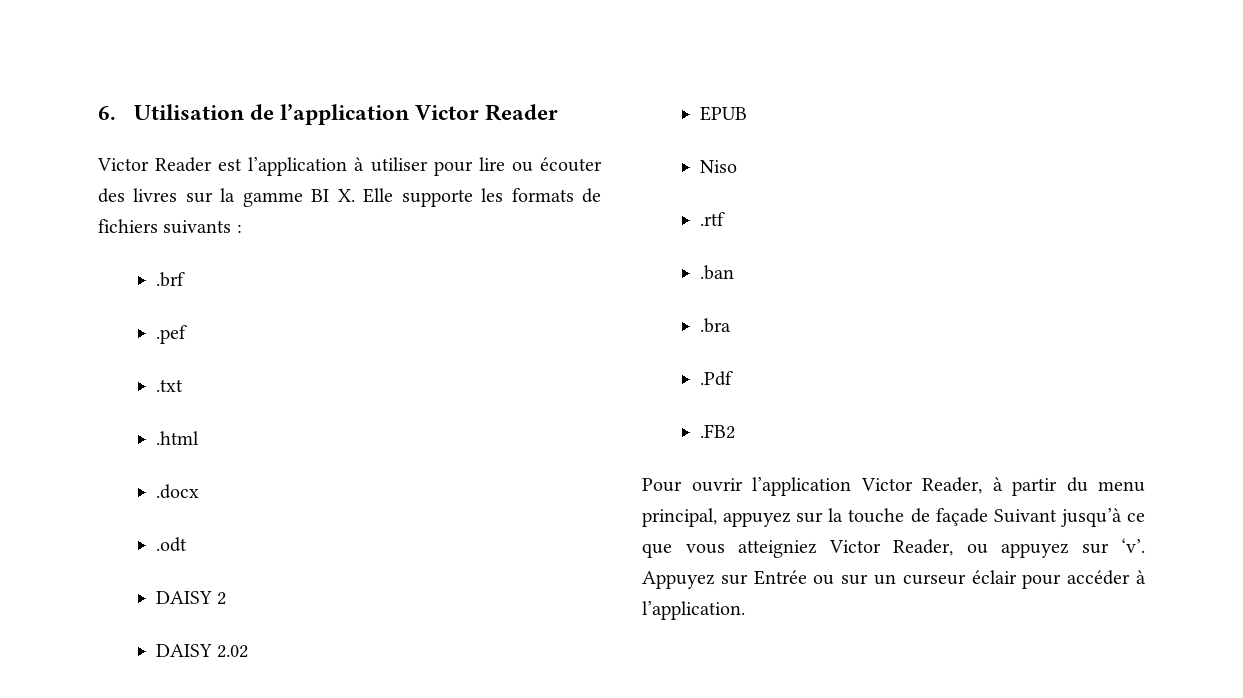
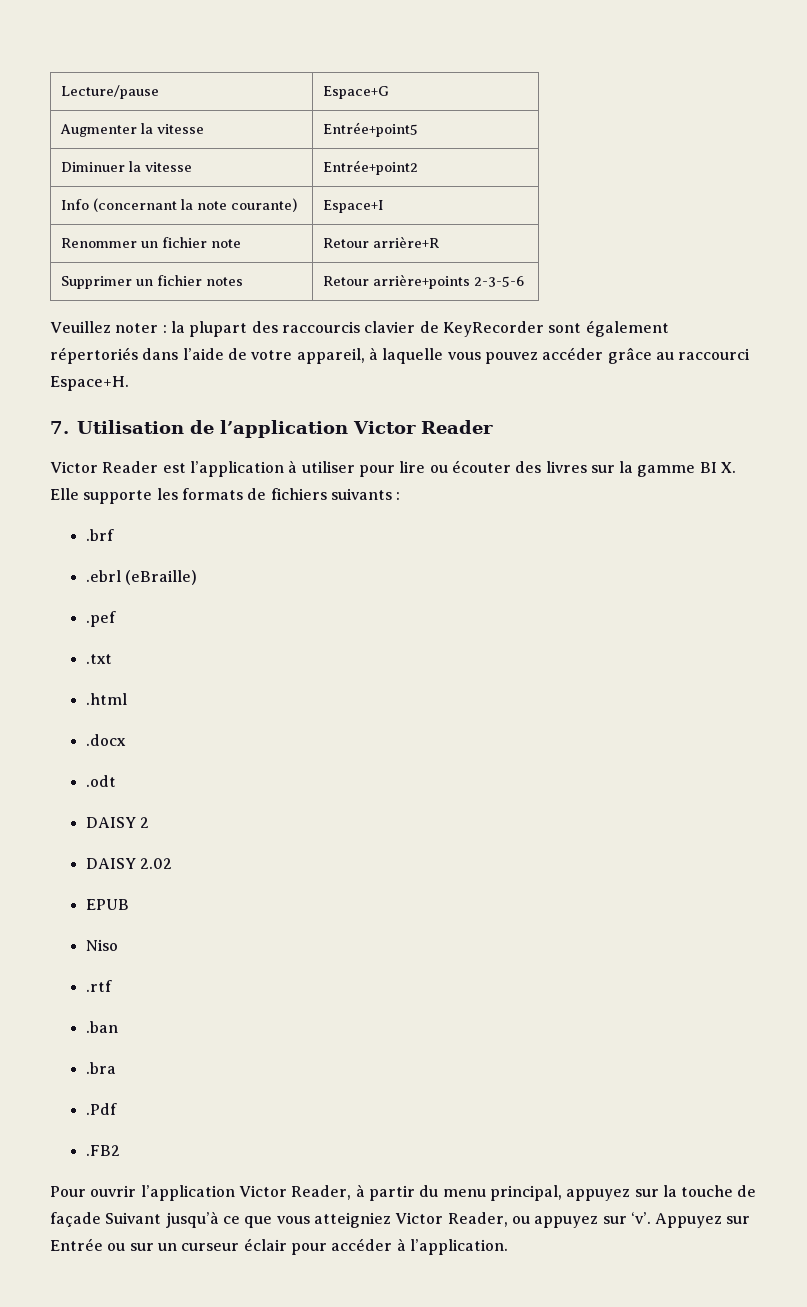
- 6. Utilisation de l’application Victor Reader
+ Lecture/pause | Espace+G
+ Augmenter la vitesse | Entrée+point5
+ Diminuer la vitesse | Entrée+point2
+ Info (concernant la note courante) | Espace+I
+ Renommer un fichier note | Retour arrière+R
+ Supprimer un fichier notes | Retour arrière+points 2-3-5-6
+ Veuillez noter : la plupart des raccourcis clavier de KeyRecorder sont également répertoriés dans l’aide de votre appareil, à laquelle vous pouvez accéder grâce au raccourci Espace+H.
+ 7. Utilisation de l’application Victor Reader
+ .ebrl (eBraille)

